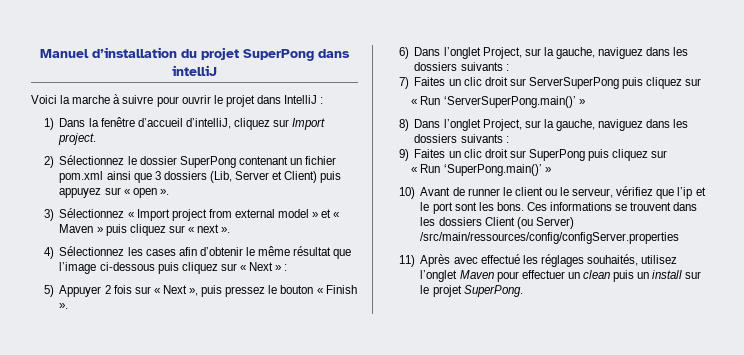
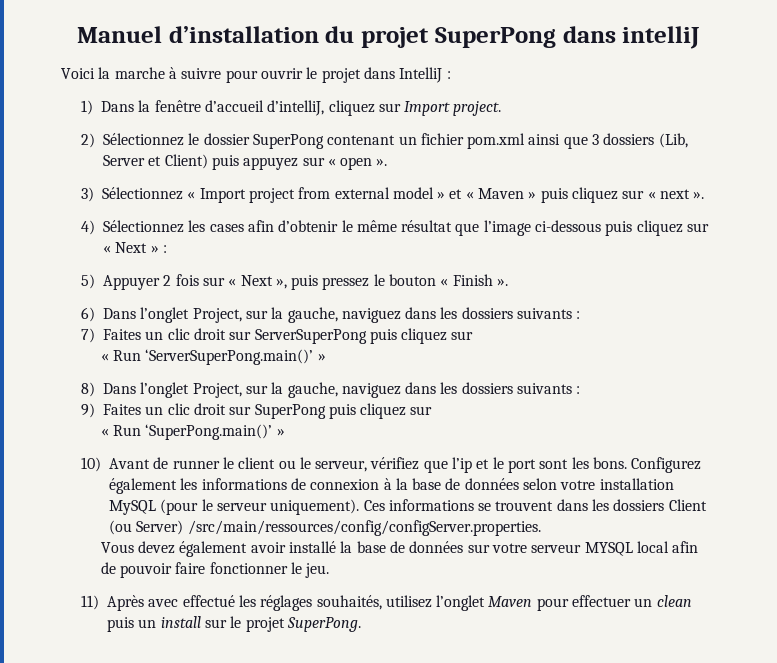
+ Configurez également les informations de connexion à la base de données selon votre installation MySQL (pour le serveur uniquement).
- Ces informations se trouvent dans les dossiers Client (ou Server) /src/main/ressources/config/configServer.properties
+ Ces informations se trouvent dans les dossiers Client (ou Server) /src/main/ressources/config/configServer.properties.
+ Vous devez également avoir installé la base de données sur votre serveur MYSQL local afin de pouvoir faire fonctionner le jeu.

